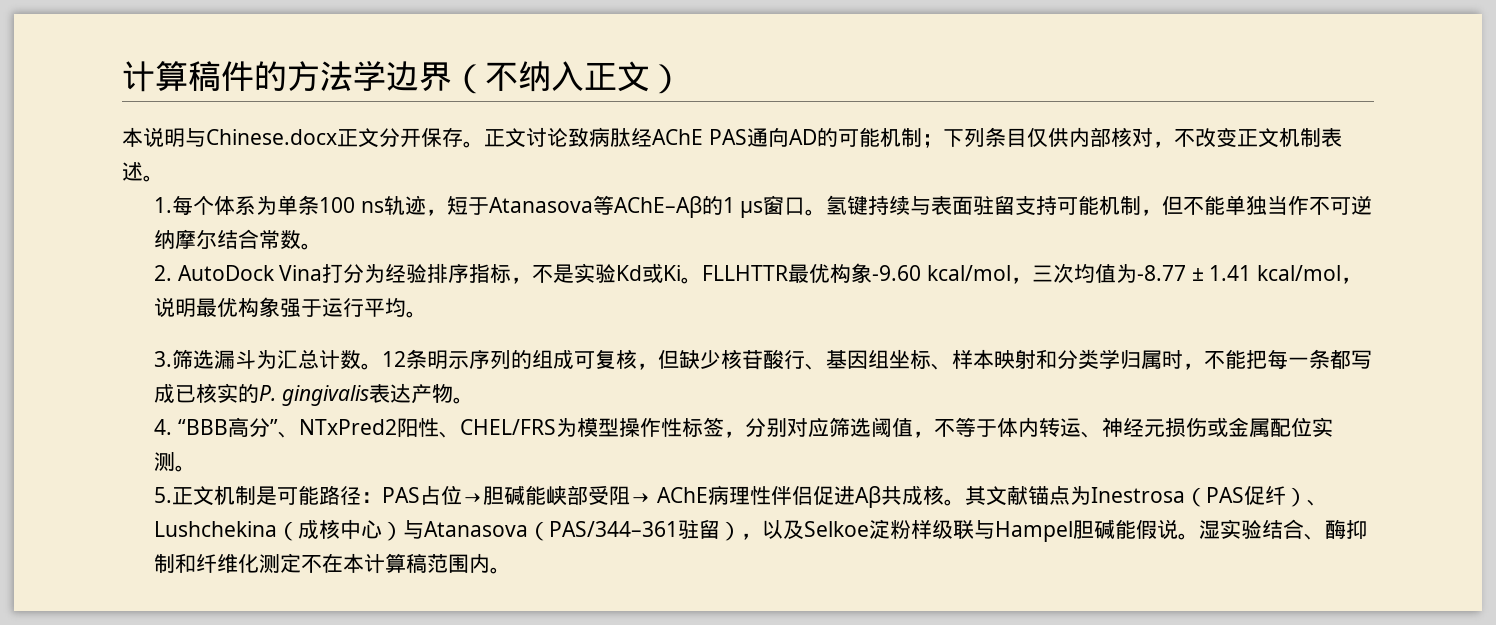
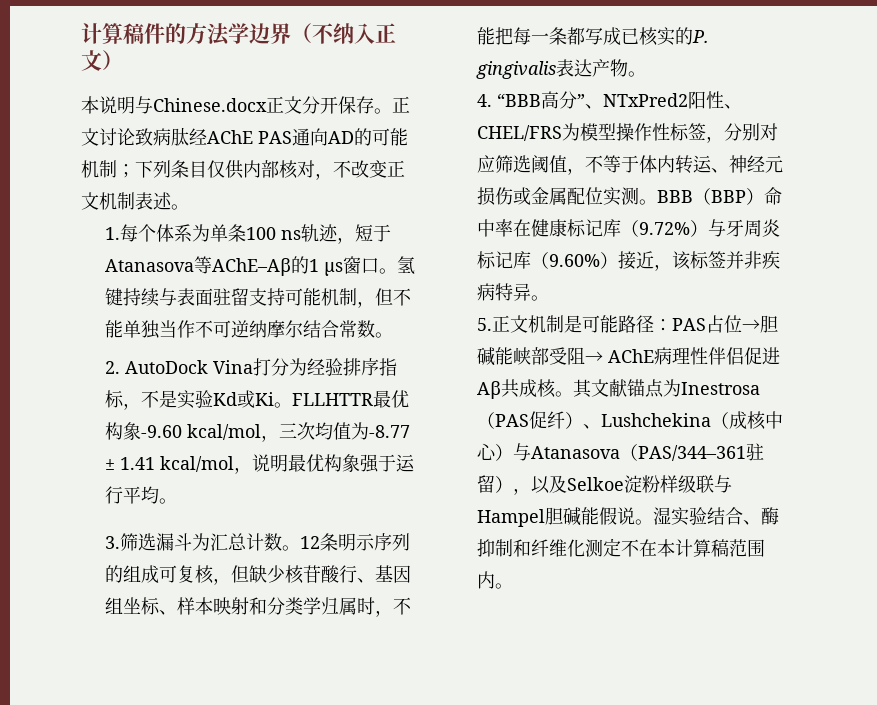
+ BBB（BBP）命中率在健康标记库（9.72%）与牙周炎标记库（9.60%）接近，该标签并非疾病特异。

